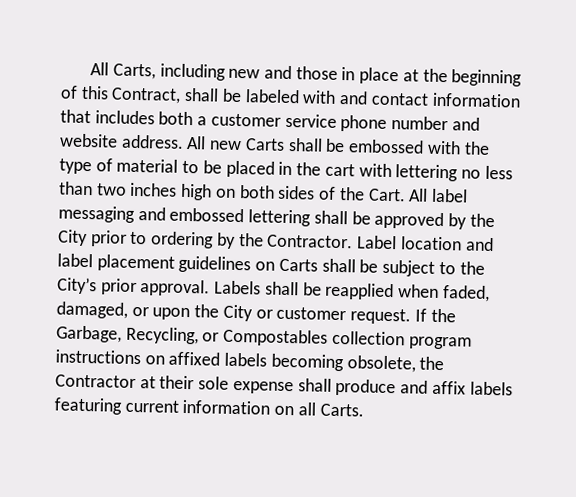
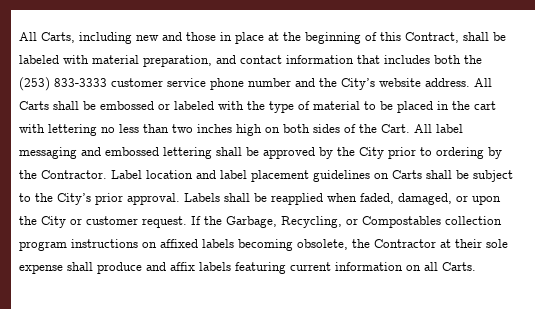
- All Carts, including new and those in place at the beginning of this Contract, shall be labeled with and contact information that includes both a customer service phone number and website address.
+ All Carts, including new and those in place at the beginning of this Contract, shall be labeled with material preparation, and contact information that includes both the (253) 833-3333 customer service phone number and the City’s website address.
- All new Carts shall be embossed with the type of material to be placed in the cart with lettering no less than two inches high on both sides of the Cart.
+ All Carts shall be embossed or labeled with the type of material to be placed in the cart with lettering no less than two inches high on both sides of the Cart.

